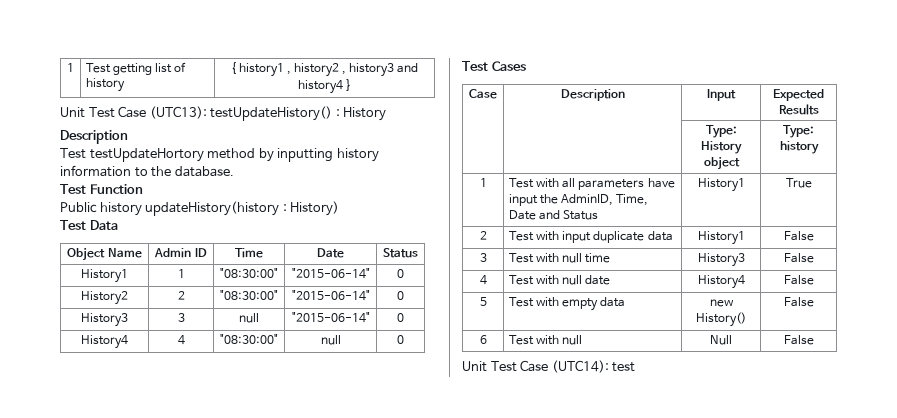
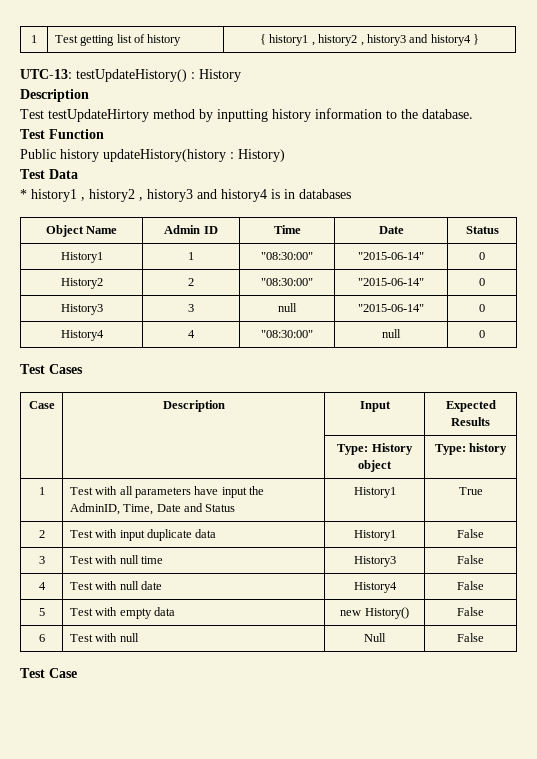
- Unit Test Case (UTC13): testUpdateHistory() : History
+ UTC-13: testUpdateHistory() : History
- Test testUpdateHortory method by inputting history information to the database.
+ Test testUpdateHirtory method by inputting history information to the database.
+ * history1 , history2 , history3 and history4 is in databases
- Unit Test Case (UTC14): test
+ Test Case

